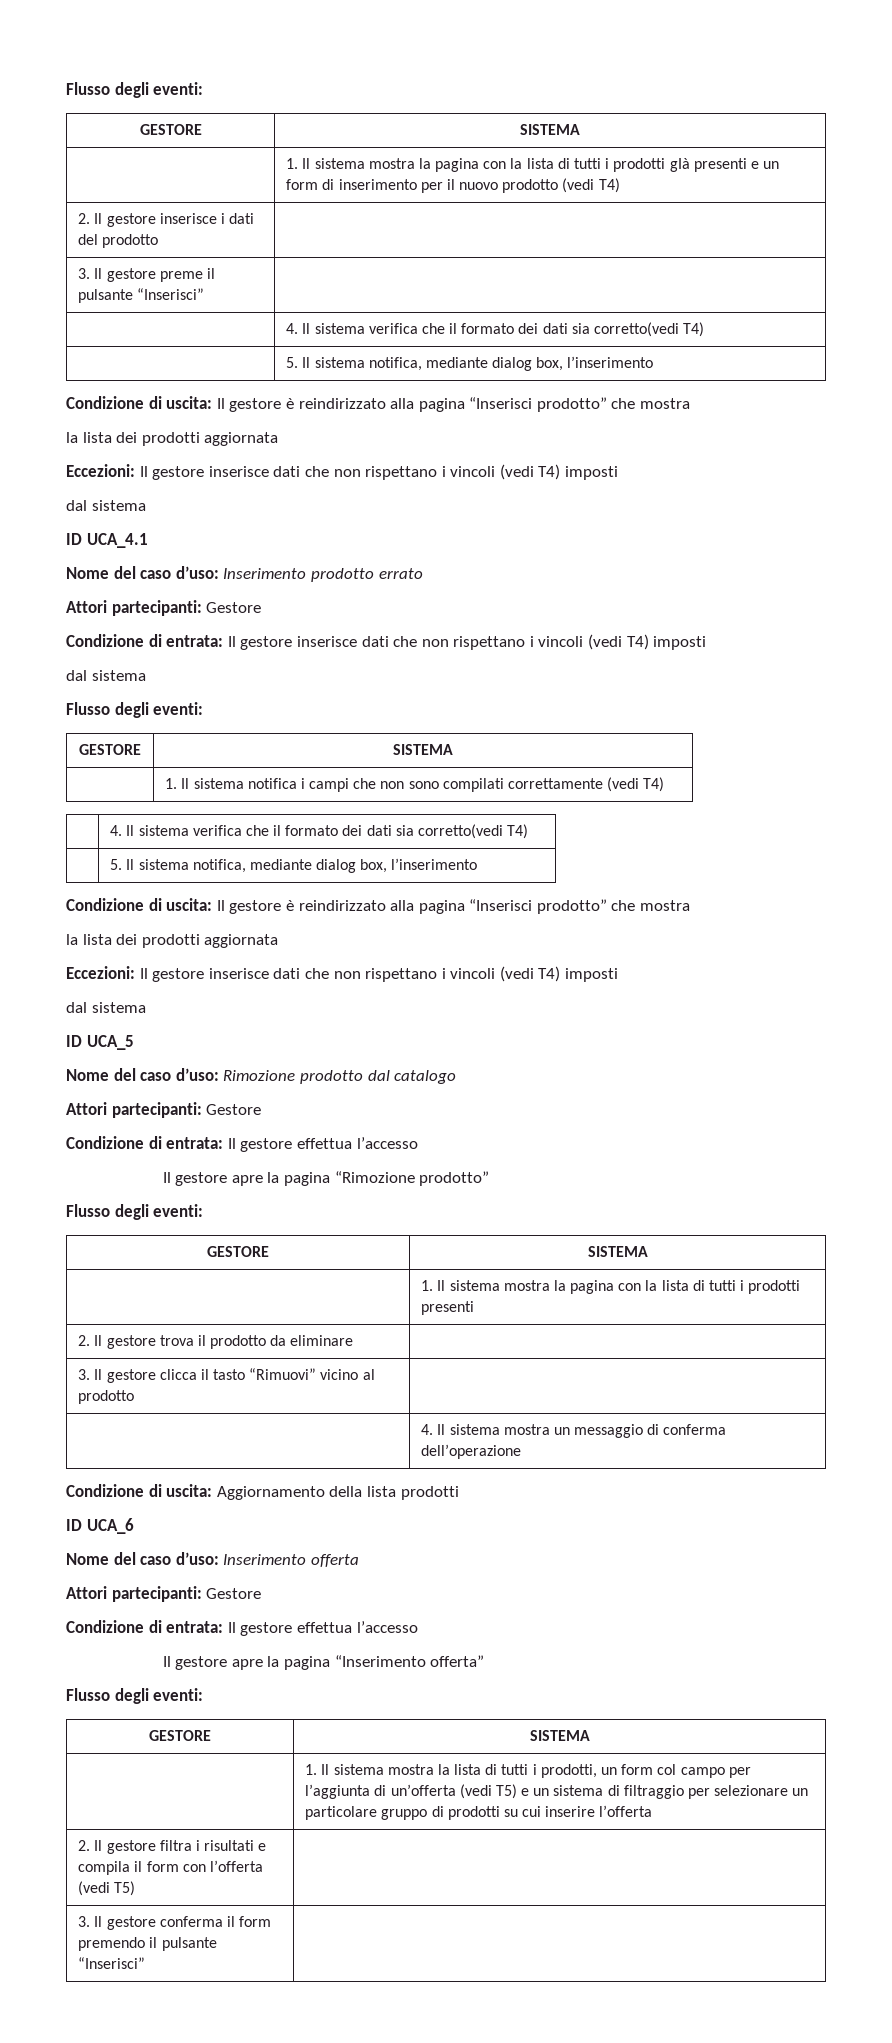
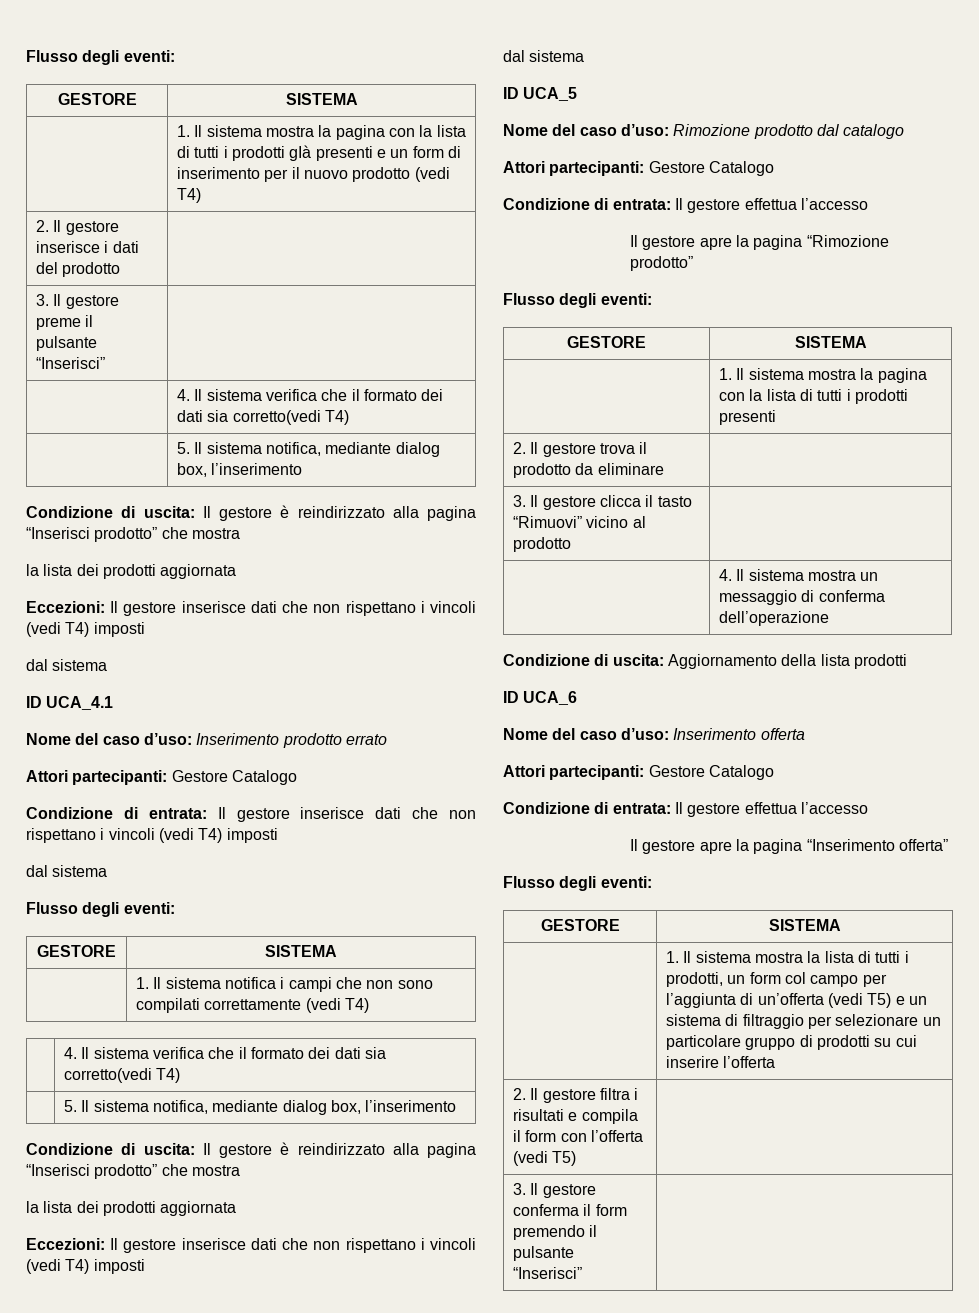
  Nome del caso d’uso: Inserimento prodotto errato
- Attori partecipanti: Gestore
+ Attori partecipanti: Gestore Catalogo
  Nome del caso d’uso: Rimozione prodotto dal catalogo
- Attori partecipanti: Gestore
+ Attori partecipanti: Gestore Catalogo
  Nome del caso d’uso: Inserimento offerta
- Attori partecipanti: Gestore
+ Attori partecipanti: Gestore Catalogo

